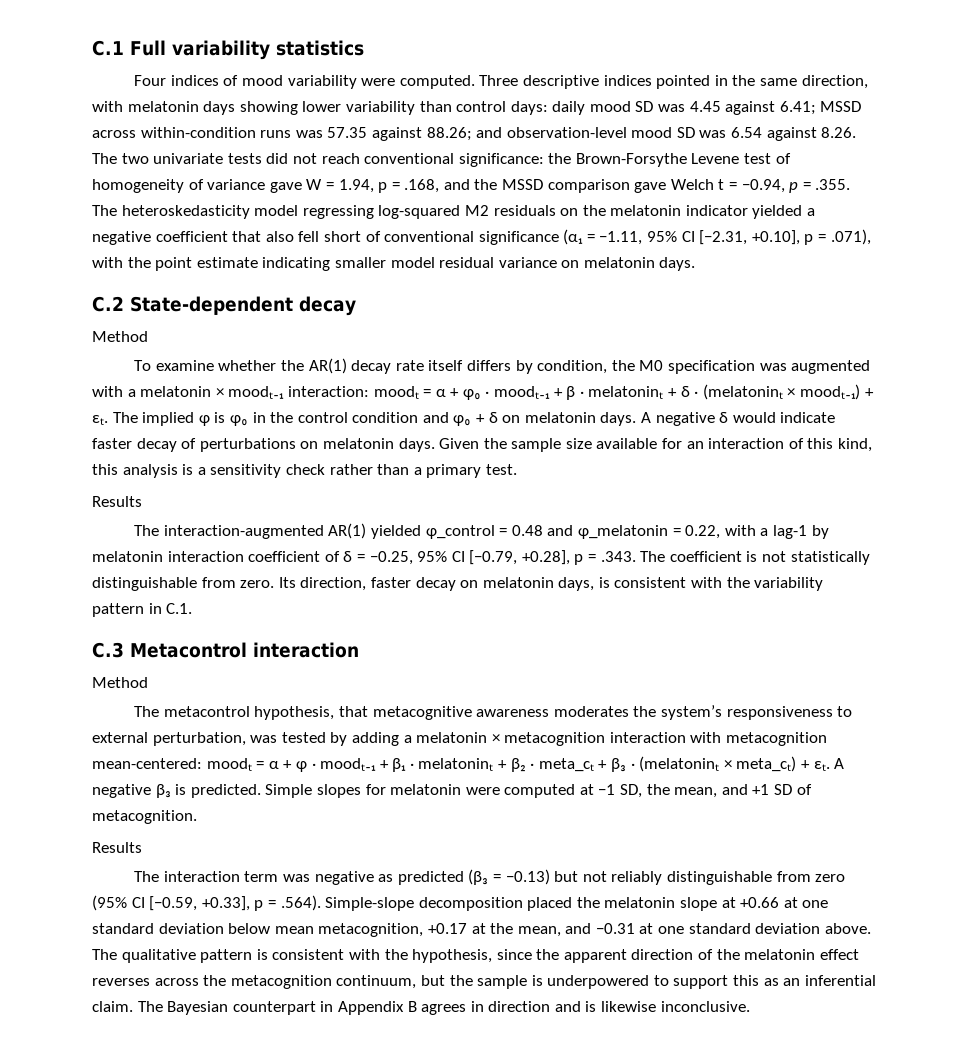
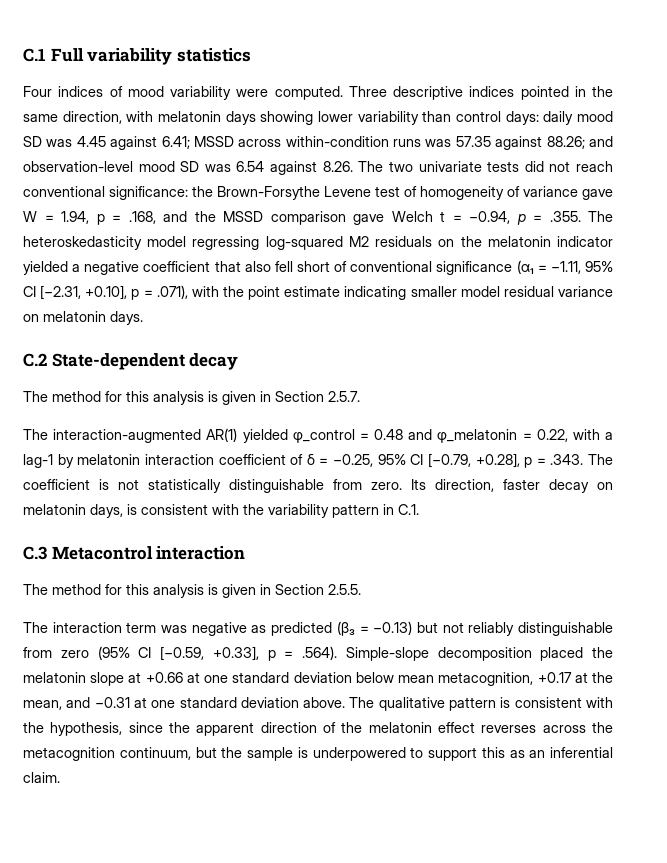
  C.2 State-dependent decay
- Method
- To examine whether the AR(1) decay rate itself differs by condition, the M0 specification was augmented with a melatonin × moodₜ₋₁ interaction: moodₜ = α + φ₀ · moodₜ₋₁ + β · melatoninₜ + δ · (melatoninₜ × moodₜ₋₁) + εₜ. The implied φ is φ₀ in the control condition and φ₀ + δ on melatonin days. A negative δ would indicate faster decay of perturbations on melatonin days. Given the sample size available for an interaction of this kind, this analysis is a sensitivity check rather than a primary test.
- Results
+ The method for this analysis is given in Section 2.5.7.
  C.3 Metacontrol interaction
- Method
- The metacontrol hypothesis, that metacognitive awareness moderates the system’s responsiveness to external perturbation, was tested by adding a melatonin × metacognition interaction with metacognition mean-centered: moodₜ = α + φ · moodₜ₋₁ + β₁ · melatoninₜ + β₂ · meta_cₜ + β₃ · (melatoninₜ × meta_cₜ) + εₜ. A negative β₃ is predicted. Simple slopes for melatonin were computed at −1 SD, the mean, and +1 SD of metacognition.
- Results
+ The method for this analysis is given in Section 2.5.5.
- The Bayesian counterpart in Appendix B agrees in direction and is likewise inconclusive.

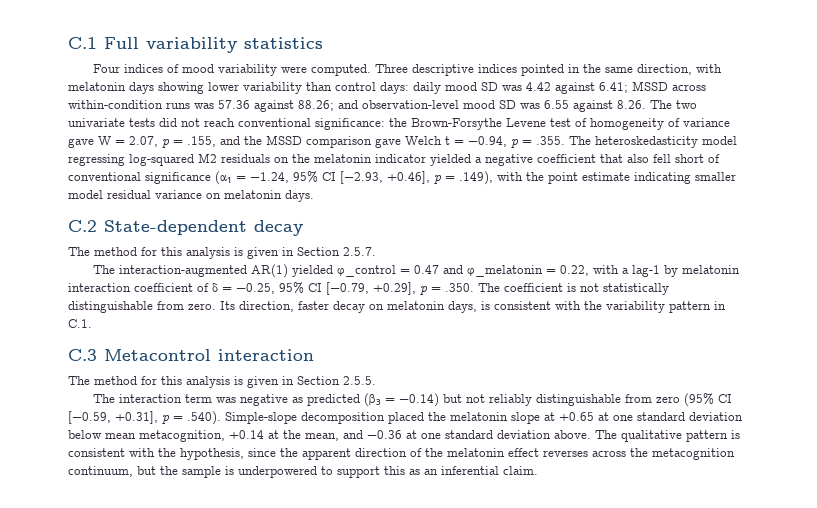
- daily mood SD was 4.45 against 6.41;
+ daily mood SD was 4.42 against 6.41;
- MSSD across within-condition runs was 57.35 against 88.26;
+ MSSD across within-condition runs was 57.36 against 88.26;
- and observation-level mood SD was 6.54 against 8.26. The two univariate tests did not reach conventional significance:
+ and observation-level mood SD was 6.55 against 8.26. The two univariate tests did not reach conventional significance:
- the Brown-Forsythe Levene test of homogeneity of variance gave W = 1.94, p = .168, and the MSSD comparison gave Welch t = −0.94, p = .355. The heteroskedasticity model regressing log-squared M2 residuals on the melatonin indicator yielded a negative coefficient that also fell short of conventional significance (α₁ = −1.11, 95% CI [−2.31, +0.10], p = .071), with the point estimate indicating smaller model residual variance on melatonin days.
+ the Brown-Forsythe Levene test of homogeneity of variance gave W = 2.07, p = .155, and the MSSD comparison gave Welch t = −0.94, p = .355. The heteroskedasticity model regressing log-squared M2 residuals on the melatonin indicator yielded a negative coefficient that also fell short of conventional significance (α₁ = −1.24, 95% CI [−2.93, +0.46], p = .149), with the point estimate indicating smaller model residual variance on melatonin days.
- The interaction-augmented AR(1) yielded φ_control = 0.48 and φ_melatonin = 0.22, with a lag-1 by melatonin interaction coefficient of δ = −0.25, 95% CI [−0.79, +0.28], p = .343. The coefficient is not statistically distinguishable from zero.
+ The interaction-augmented AR(1) yielded φ_control = 0.47 and φ_melatonin = 0.22, with a lag-1 by melatonin interaction coefficient of δ = −0.25, 95% CI [−0.79, +0.29], p = .350. The coefficient is not statistically distinguishable from zero.
- The interaction term was negative as predicted (β₃ = −0.13) but not reliably distinguishable from zero (95% CI [−0.59, +0.33], p = .564). Simple-slope decomposition placed the melatonin slope at +0.66 at one standard deviation below mean metacognition, +0.17 at the mean, and −0.31 at one standard deviation above.
+ The interaction term was negative as predicted (β₃ = −0.14) but not reliably distinguishable from zero (95% CI [−0.59, +0.31], p = .540). Simple-slope decomposition placed the melatonin slope at +0.65 at one standard deviation below mean metacognition, +0.14 at the mean, and −0.36 at one standard deviation above.

